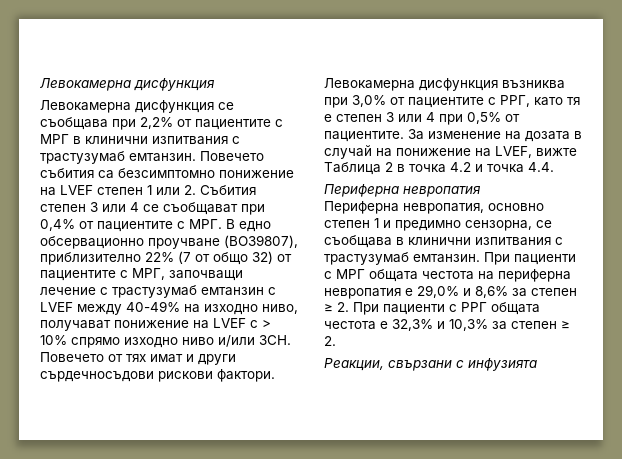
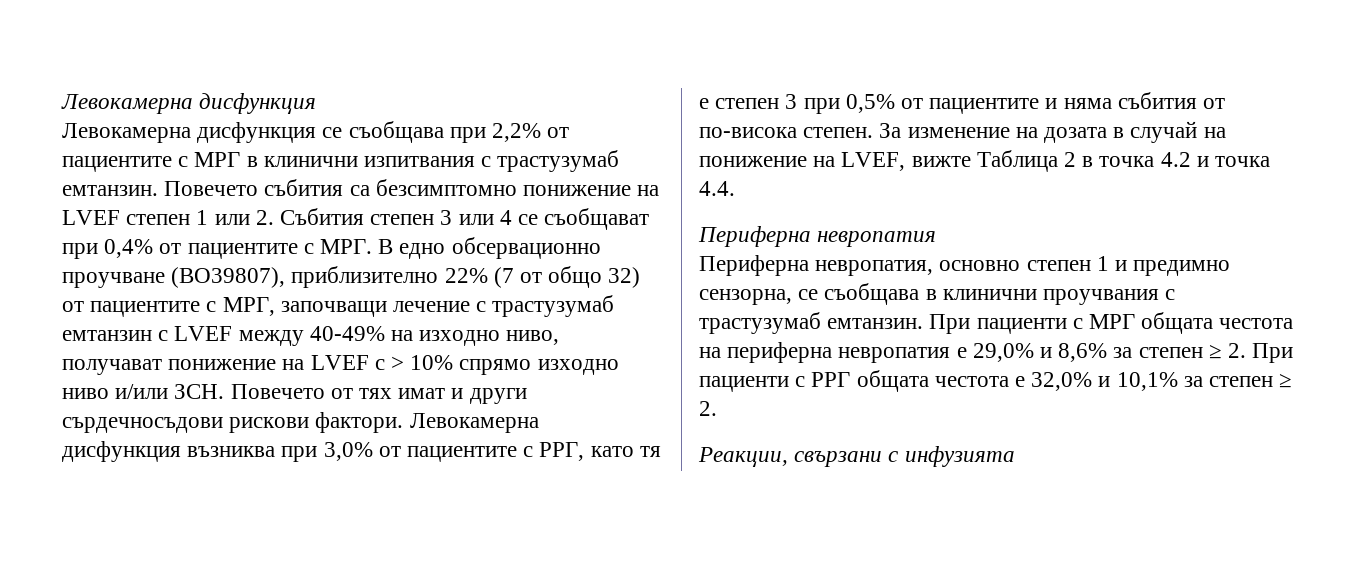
- Левокамерна дисфункция възниква при 3,0% от пациентите с РРГ, като тя е степен 3 или 4 при 0,5% от пациентите.
+ Левокамерна дисфункция възниква при 3,0% от пациентите с РРГ, като тя е степен 3 при 0,5% от пациентите и няма събития от по-висока степен.
- Периферна невропатия, основно степен 1 и предимно сензорна, се съобщава в клинични изпитвания с трастузумаб емтанзин.
+ Периферна невропатия, основно степен 1 и предимно сензорна, се съобщава в клинични проучвания с трастузумаб емтанзин.
- При пациенти с МРГ общата честота на периферна невропатия е 29,0% и 8,6% за степен ≥ 2. При пациенти с РРГ общата честота е 32,3% и 10,3% за степен ≥ 2.
+ При пациенти с МРГ общата честота на периферна невропатия е 29,0% и 8,6% за степен ≥ 2. При пациенти с РРГ общата честота е 32,0% и 10,1% за степен ≥ 2.

